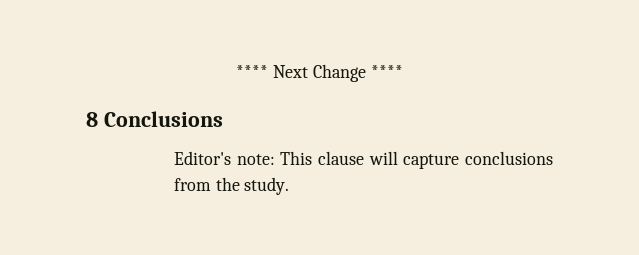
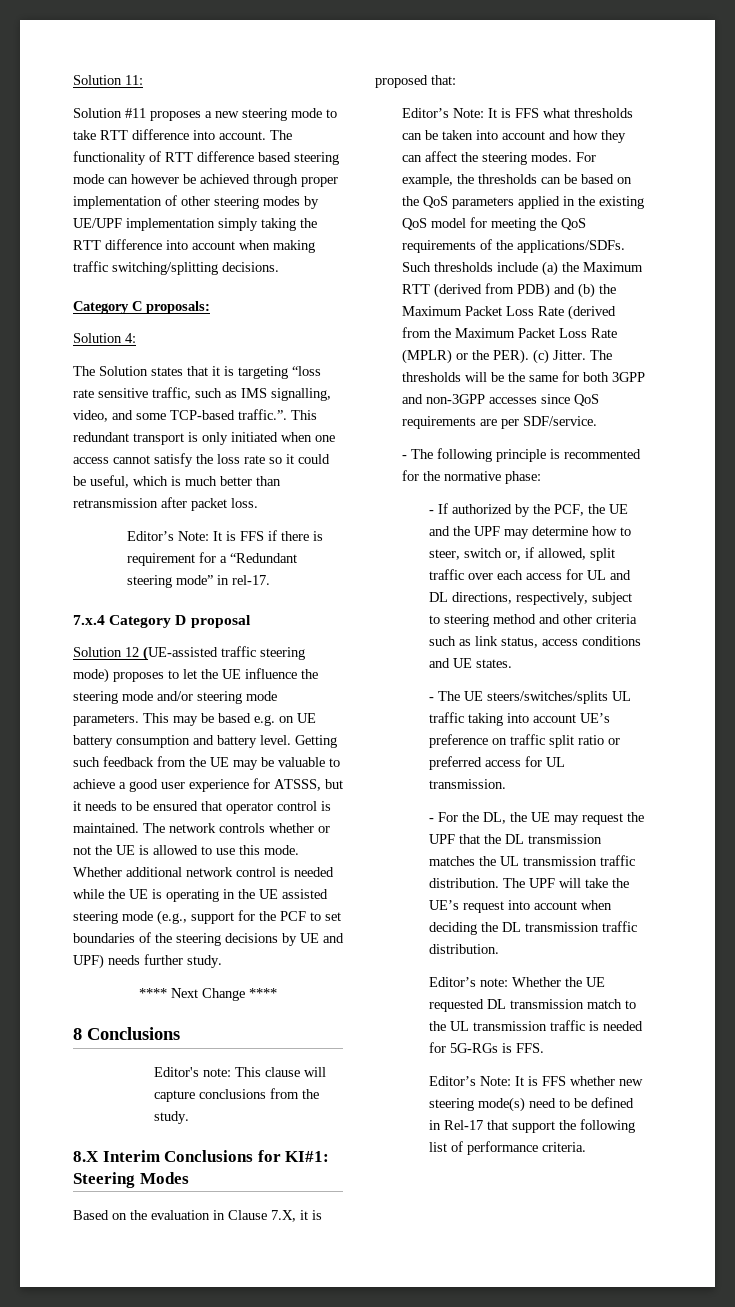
+ Solution 11:
+ Solution #11 proposes a new steering mode to take RTT difference into account. The functionality of RTT difference based steering mode can however be achieved through proper implementation of other steering modes by UE/UPF implementation simply taking the RTT difference into account when making traffic switching/splitting decisions.
+ Category C proposals:
+ Solution 4:
+ The Solution states that it is targeting “loss rate sensitive traffic, such as IMS signalling, video, and some TCP-based traffic.”. This redundant transport is only initiated when one access cannot satisfy the loss rate so it could be useful, which is much better than retransmission after packet loss.
+ Editor’s Note: It is FFS if there is requirement for a “Redundant steering mode” in rel-17.
+ 7.x.4 Category D proposal
+ Solution 12 (UE-assisted traffic steering mode) proposes to let the UE influence the steering mode and/or steering mode parameters. This may be based e.g. on UE battery consumption and battery level. Getting such feedback from the UE may be valuable to achieve a good user experience for ATSSS, but it needs to be ensured that operator control is maintained. The network controls whether or not the UE is allowed to use this mode. Whether additional network control is needed while the UE is operating in the UE assisted steering mode (e.g., support for the PCF to set boundaries of the steering decisions by UE and UPF) needs further study.
+ 8.X Interim Conclusions for KI#1: Steering Modes
+ Based on the evaluation in Clause 7.X, it is proposed that:
+ Editor’s Note: It is FFS what thresholds can be taken into account and how they can affect the steering modes. For example, the thresholds can be based on the QoS parameters applied in the existing QoS model for meeting the QoS requirements of the applications/SDFs. Such thresholds include (a) the Maximum RTT (derived from PDB) and (b) the Maximum Packet Loss Rate (derived from the Maximum Packet Loss Rate (MPLR) or the PER). (c) Jitter. The thresholds will be the same for both 3GPP and non-3GPP accesses since QoS requirements are per SDF/service.
+ - The following principle is recommented for the normative phase:
+ - If authorized by the PCF, the UE and the UPF may determine how to steer, switch or, if allowed, split traffic over each access for UL and DL directions, respectively, subject to steering method and other criteria such as link status, access conditions and UE states.
+ - The UE steers/switches/splits UL traffic taking into account UE’s preference on traffic split ratio or preferred access for UL transmission.
+ - For the DL, the UE may request the UPF that the DL transmission matches the UL transmission traffic distribution. The UPF will take the UE’s request into account when deciding the DL transmission traffic distribution.
+ Editor’s note: Whether the UE requested DL transmission match to the UL transmission traffic is needed for 5G-RGs is FFS.
+ Editor’s Note: It is FFS whether new steering mode(s) need to be defined in Rel-17 that support the following list of performance criteria.

